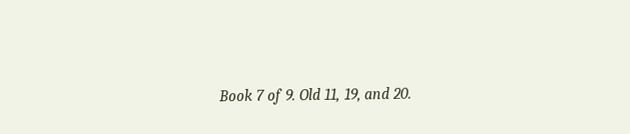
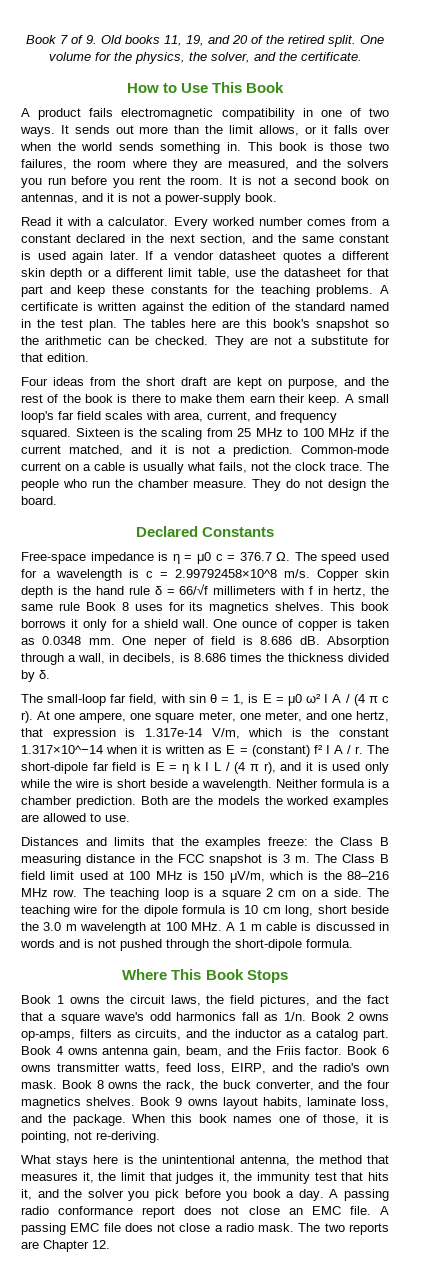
- Book 7 of 9. Old 11, 19, and 20.
+ Book 7 of 9. Old books 11, 19, and 20 of the retired split. One volume for the physics, the solver, and the certificate.
+ How to Use This Book
+ A product fails electromagnetic compatibility in one of two ways. It sends out more than the limit allows, or it falls over when the world sends something in. This book is those two failures, the room where they are measured, and the solvers you run before you rent the room. It is not a second book on antennas, and it is not a power-supply book.
+ Read it with a calculator. Every worked number comes from a constant declared in the next section, and the same constant is used again later. If a vendor datasheet quotes a different skin depth or a different limit table, use the datasheet for that part and keep these constants for the teaching problems. A certificate is written against the edition of the standard named in the test plan. The tables here are this book's snapshot so the arithmetic can be checked. They are not a substitute for that edition.
+ Four ideas from the short draft are kept on purpose, and the rest of the book is there to make them earn their keep. A small loop's far field scales with area, current, and frequency squared. Sixteen is the scaling from 25 MHz to 100 MHz if the current matched, and it is not a prediction. Common-mode current on a cable is usually what fails, not the clock trace. The people who run the chamber measure. They do not design the board.
+ Declared Constants
+ Free-space impedance is η = μ0 c = 376.7 Ω. The speed used for a wavelength is c = 2.99792458×10^8 m/s. Copper skin depth is the hand rule δ = 66/√f millimeters with f in hertz, the same rule Book 8 uses for its magnetics shelves. This book borrows it only for a shield wall. One ounce of copper is taken as 0.0348 mm. One neper of field is 8.686 dB. Absorption through a wall, in decibels, is 8.686 times the thickness divided by δ.
+ The small-loop far field, with sin θ = 1, is E = μ0 ω² I A / (4 π c r). At one ampere, one square meter, one meter, and one hertz, that expression is 1.317e-14 V/m, which is the constant 1.317×10^−14 when it is written as E = (constant) f² I A / r. The short-dipole far field is E = η k I L / (4 π r), and it is used only while the wire is short beside a wavelength. Neither formula is a chamber prediction. Both are the models the worked examples are allowed to use.
+ Distances and limits that the examples freeze: the Class B measuring distance in the FCC snapshot is 3 m. The Class B field limit used at 100 MHz is 150 μV/m, which is the 88–216 MHz row. The teaching loop is a square 2 cm on a side. The teaching wire for the dipole formula is 10 cm long, short beside the 3.0 m wavelength at 100 MHz. A 1 m cable is discussed in words and is not pushed through the short-dipole formula.
+ Where This Book Stops
+ Book 1 owns the circuit laws, the field pictures, and the fact that a square wave's odd harmonics fall as 1/n. Book 2 owns op-amps, filters as circuits, and the inductor as a catalog part. Book 4 owns antenna gain, beam, and the Friis factor. Book 6 owns transmitter watts, feed loss, EIRP, and the radio's own mask. Book 8 owns the rack, the buck converter, and the four magnetics shelves. Book 9 owns layout habits, laminate loss, and the package. When this book names one of those, it is pointing, not re-deriving.
+ What stays here is the unintentional antenna, the method that measures it, the limit that judges it, the immunity test that hits it, and the solver you pick before you book a day. A passing radio conformance report does not close an EMC file. A passing EMC file does not close a radio mask. The two reports are Chapter 12.

